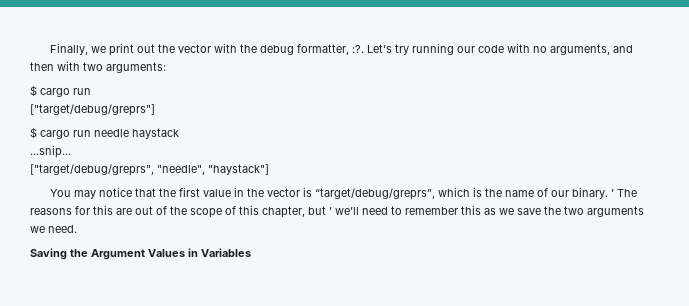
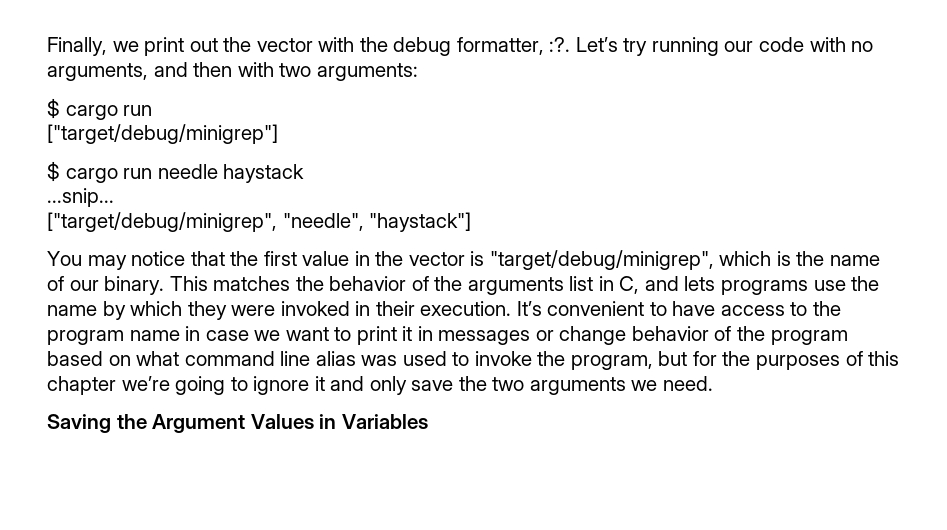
- ["target/debug/greprs"]
+ ["target/debug/minigrep"]
- ["target/debug/greprs", "needle", "haystack"]
+ ["target/debug/minigrep", "needle", "haystack"]
- You may notice that the first value in the vector is “target/debug/greprs”, which is the name of our binary. ’ The reasons for this are out of the scope of this chapter, but ’ we’ll need to remember this as we save the two arguments we need.
+ You may notice that the first value in the vector is "target/debug/minigrep", which is the name of our binary. This matches the behavior of the arguments list in C, and lets programs use the name by which they were invoked in their execution. It’s convenient to have access to the program name in case we want to print it in messages or change behavior of the program based on what command line alias was used to invoke the program, but for the purposes of this chapter we’re going to ignore it and only save the two arguments we need.

